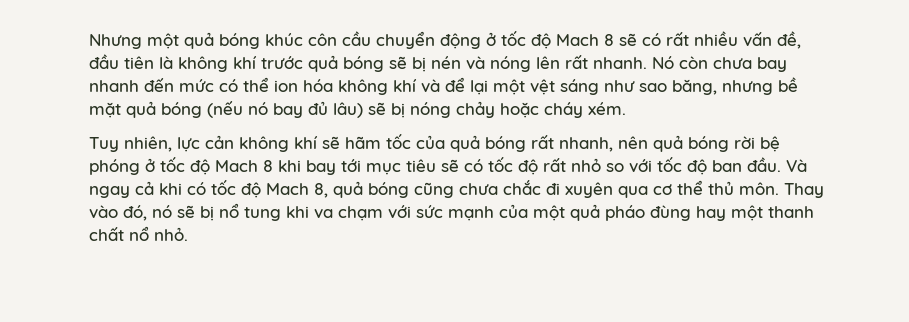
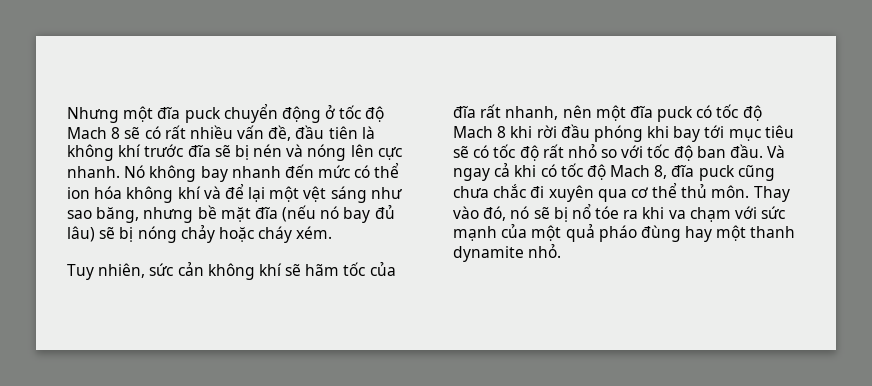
- Nhưng một quả bóng khúc côn cầu chuyển động ở tốc độ Mach 8 sẽ có rất nhiều vấn đề, đầu tiên là không khí trước quả bóng sẽ bị nén và nóng lên rất nhanh.
+ Nhưng một đĩa puck chuyển động ở tốc độ Mach 8 sẽ có rất nhiều vấn đề, đầu tiên là không khí trước đĩa sẽ bị nén và nóng lên cực nhanh.
- Nó còn chưa bay nhanh đến mức có thể ion hóa không khí và để lại một vệt sáng như sao băng, nhưng bề mặt quả bóng (nếu nó bay đủ lâu) sẽ bị nóng chảy hoặc cháy xém.
+ Nó không bay nhanh đến mức có thể ion hóa không khí và để lại một vệt sáng như sao băng, nhưng bề mặt đĩa (nếu nó bay đủ lâu) sẽ bị nóng chảy hoặc cháy xém.
- Tuy nhiên, lực cản không khí sẽ hãm tốc của quả bóng rất nhanh, nên quả bóng rời bệ phóng ở tốc độ Mach 8 khi bay tới mục tiêu sẽ có tốc độ rất nhỏ so với tốc độ ban đầu.
+ Tuy nhiên, sức cản không khí sẽ hãm tốc của đĩa rất nhanh, nên một đĩa puck có tốc độ Mach 8 khi rời đầu phóng khi bay tới mục tiêu sẽ có tốc độ rất nhỏ so với tốc độ ban đầu.
- Và ngay cả khi có tốc độ Mach 8, quả bóng cũng chưa chắc đi xuyên qua cơ thể thủ môn.
+ Và ngay cả khi có tốc độ Mach 8, đĩa puck cũng chưa chắc đi xuyên qua cơ thể thủ môn.
- Thay vào đó, nó sẽ bị nổ tung khi va chạm với sức mạnh của một quả pháo đùng hay một thanh chất nổ nhỏ.
+ Thay vào đó, nó sẽ bị nổ tóe ra khi va chạm với sức mạnh của một quả pháo đùng hay một thanh dynamite nhỏ.

